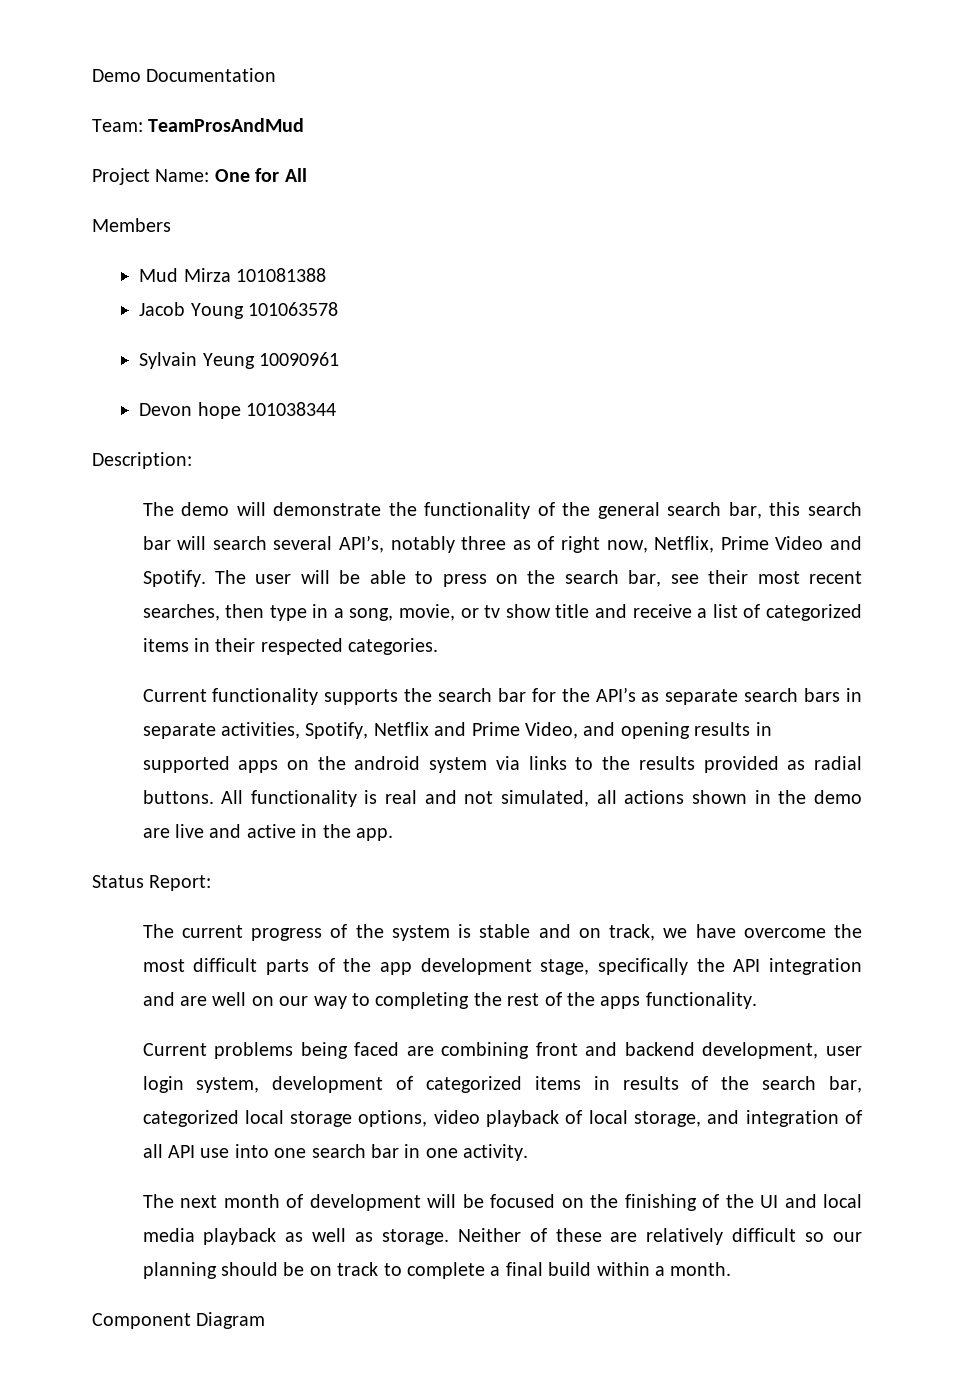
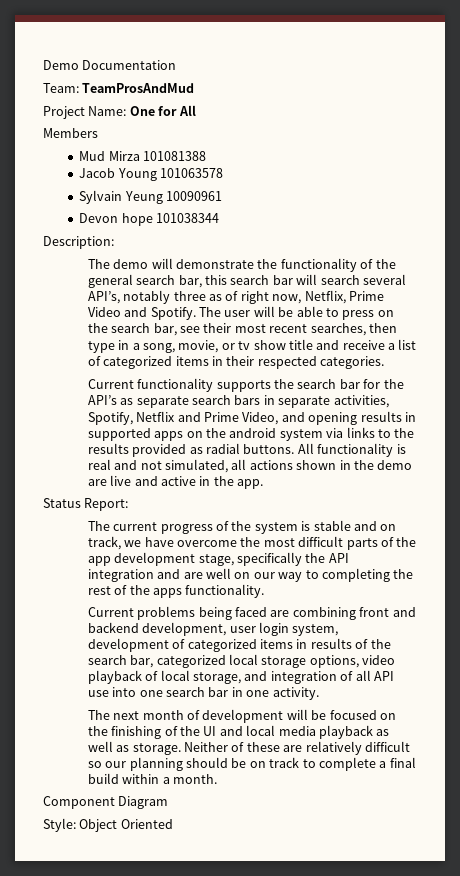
+ Style: Object Oriented

